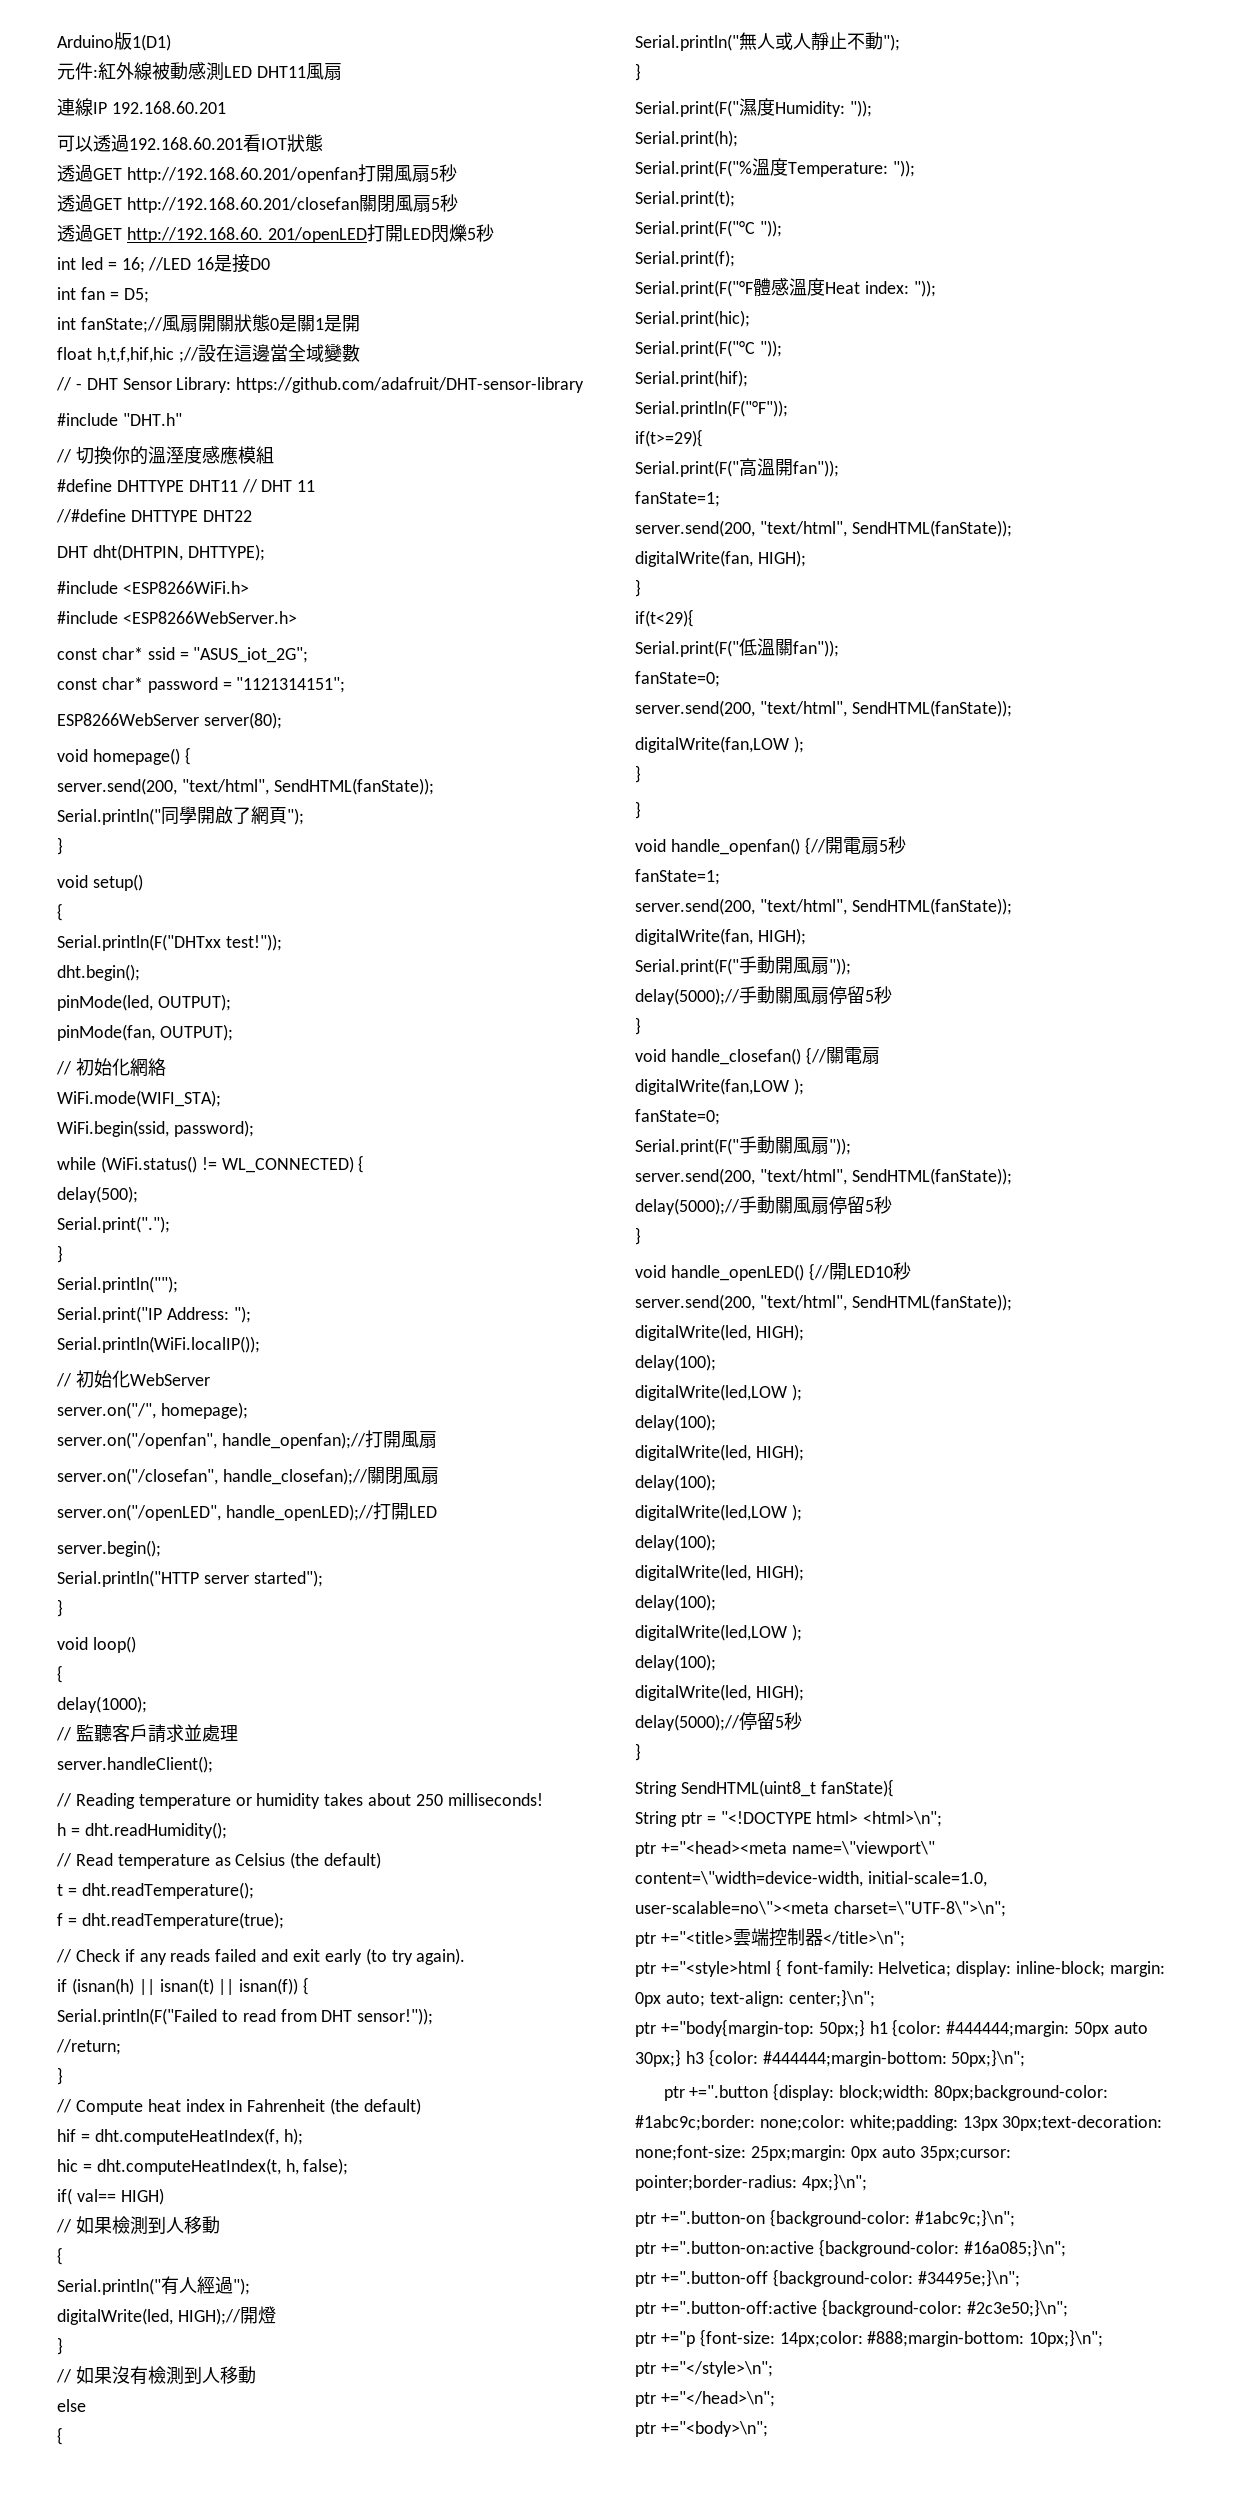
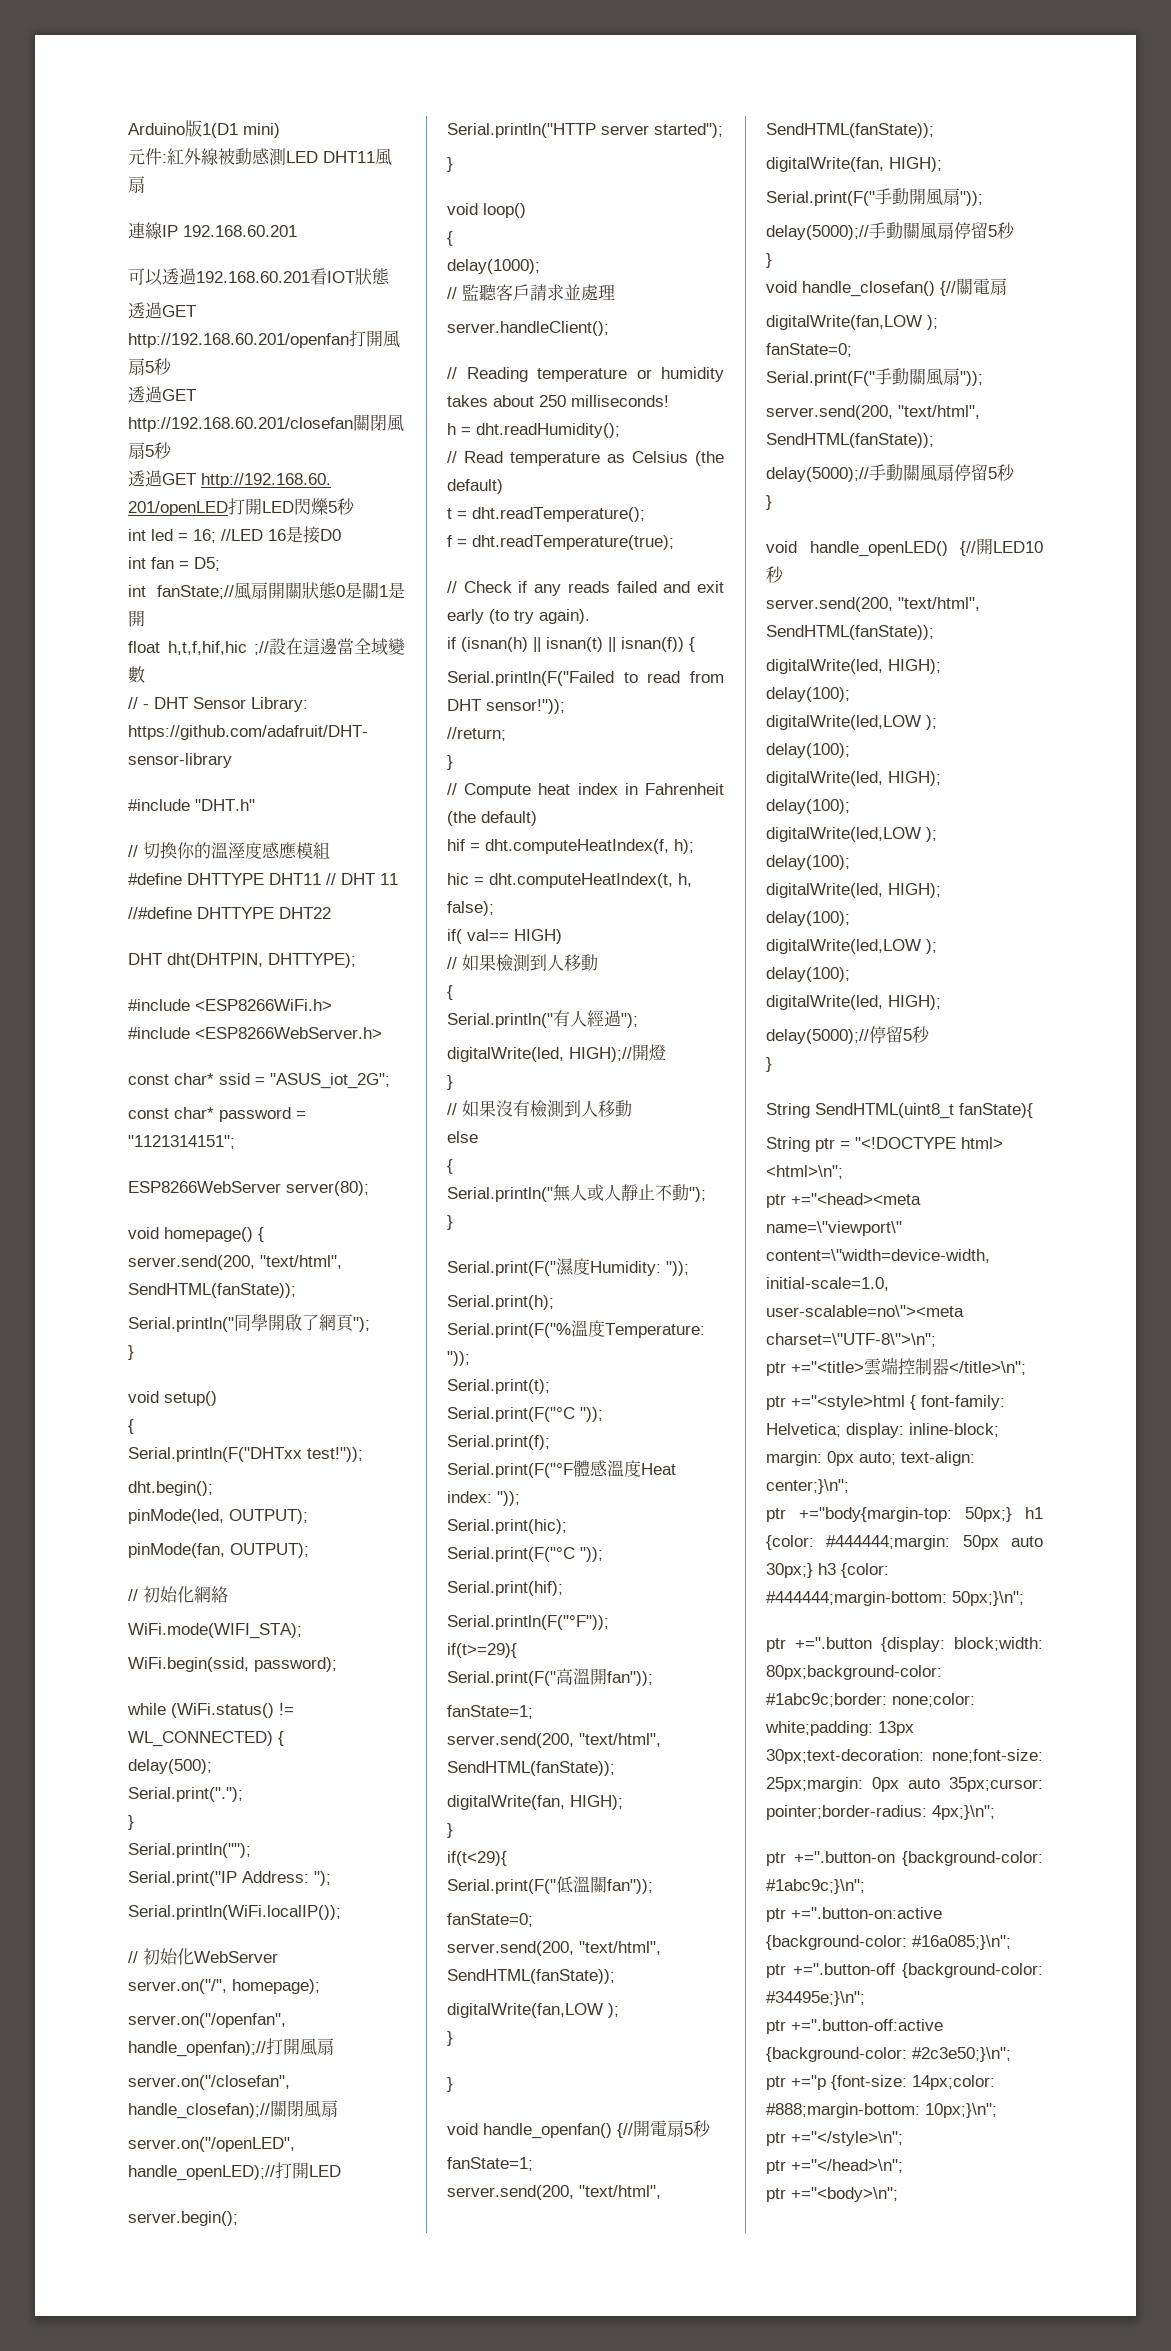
- Arduino版1(D1)
+ Arduino版1(D1 mini)

